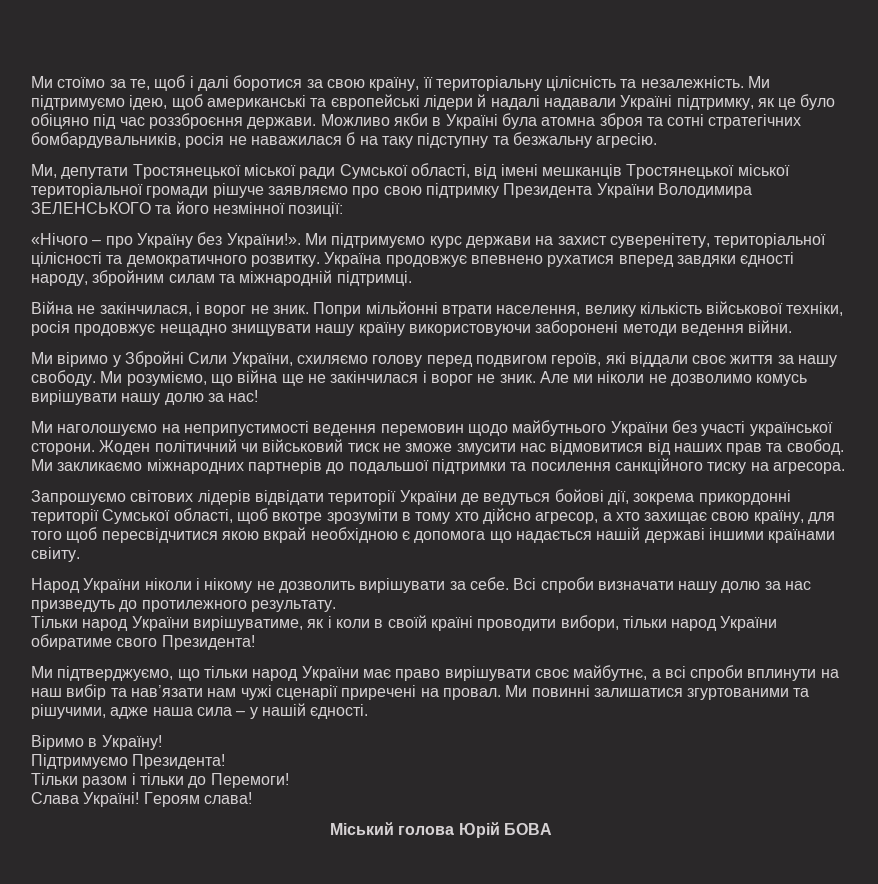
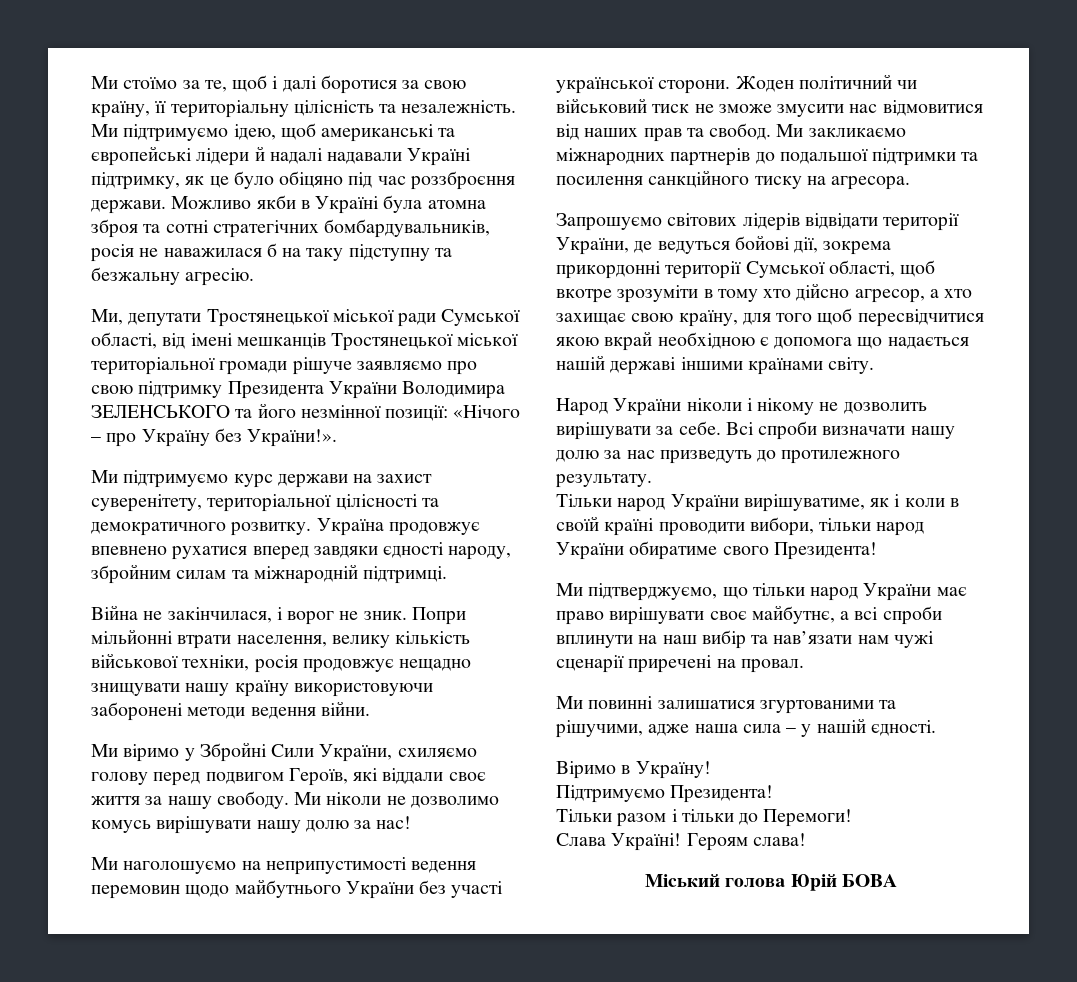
- Ми, депутати Тростянецької міської ради Сумської області, від імені мешканців Тростянецької міської територіальної громади рішуче заявляємо про свою підтримку Президента України Володимира ЗЕЛЕНСЬКОГО та його незмінної позиції:
- «Нічого – про Україну без України!». Ми підтримуємо курс держави на захист суверенітету, територіальної цілісності та демократичного розвитку.
+ Ми, депутати Тростянецької міської ради Сумської області, від імені мешканців Тростянецької міської територіальної громади рішуче заявляємо про свою підтримку Президента України Володимира ЗЕЛЕНСЬКОГО та його незмінної позиції: «Нічого – про Україну без України!».
+ Ми підтримуємо курс держави на захист суверенітету, територіальної цілісності та демократичного розвитку.
- Ми віримо у Збройні Сили України, схиляємо голову перед подвигом героїв, які віддали своє життя за нашу свободу.
+ Ми віримо у Збройні Сили України, схиляємо голову перед подвигом Героїв, які віддали своє життя за нашу свободу.
- Ми розуміємо, що війна ще не закінчилася і ворог не зник. Але ми ніколи не дозволимо комусь вирішувати нашу долю за нас!
+ Ми ніколи не дозволимо комусь вирішувати нашу долю за нас!
- Запрошуємо світових лідерів відвідати території України де ведуться бойові дії, зокрема прикордонні території Сумської області, щоб вкотре зрозуміти в тому хто дійсно агресор, а хто захищає свою країну, для того щоб пересвідчитися якою вкрай необхідною є допомога що надається нашій державі іншими країнами свіиту.
+ Запрошуємо світових лідерів відвідати території України, де ведуться бойові дії, зокрема прикордонні території Сумської області, щоб вкотре зрозуміти в тому хто дійсно агресор, а хто захищає свою країну, для того щоб пересвідчитися якою вкрай необхідною є допомога що надається нашій державі іншими країнами світу.
- Ми підтверджуємо, що тільки народ України має право вирішувати своє майбутнє, а всі спроби вплинути на наш вибір та нав’язати нам чужі сценарії приречені на провал. Ми повинні залишатися згуртованими та рішучими, адже наша сила – у нашій єдності.
+ Ми підтверджуємо, що тільки народ України має право вирішувати своє майбутнє, а всі спроби вплинути на наш вибір та нав’язати нам чужі сценарії приречені на провал.
+ Ми повинні залишатися згуртованими та рішучими, адже наша сила – у нашій єдності.

